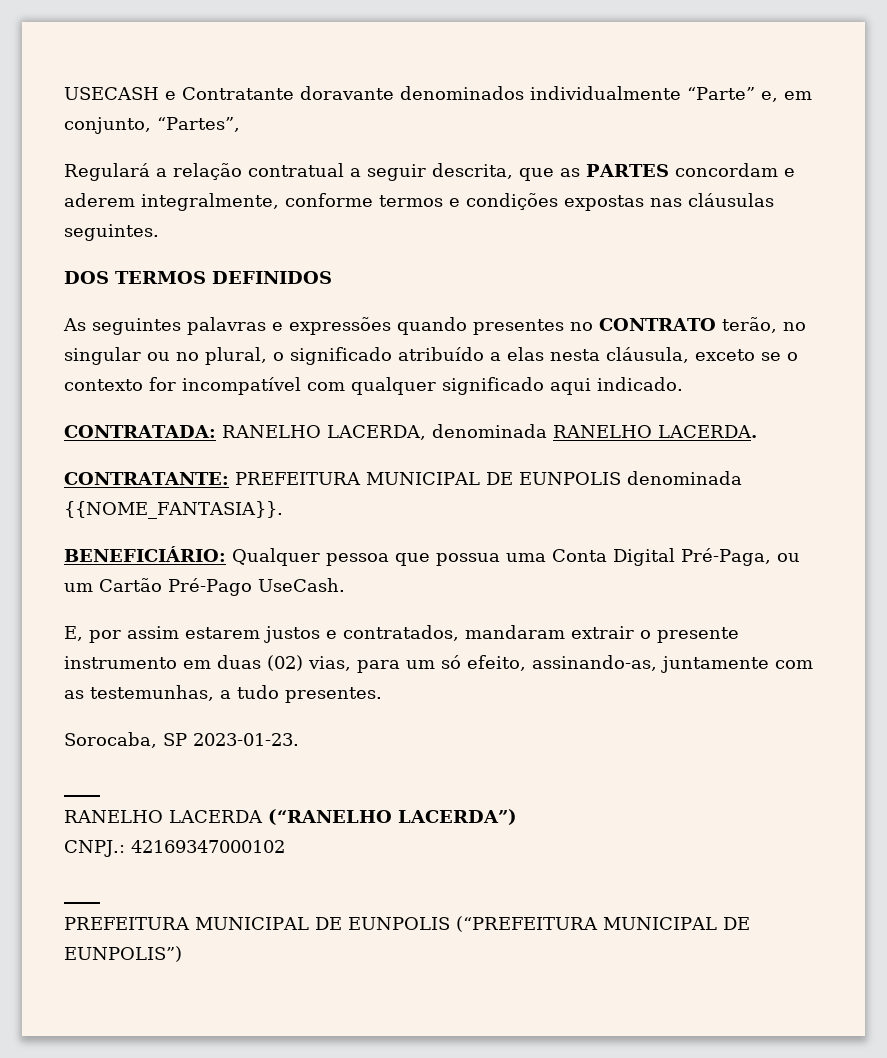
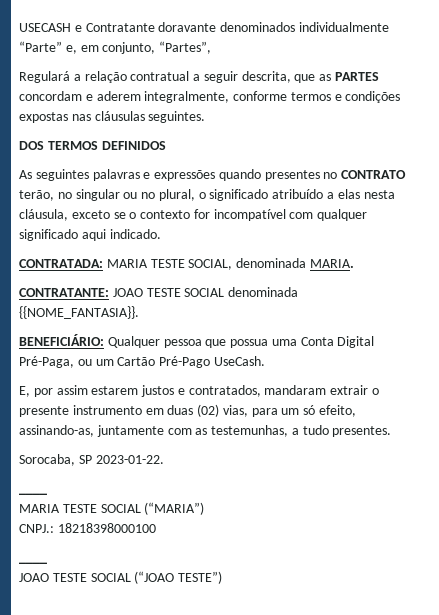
- CONTRATADA: RANELHO LACERDA, denominada RANELHO LACERDA.
- CONTRATANTE: PREFEITURA MUNICIPAL DE EUNPOLIS denominada {{NOME_FANTASIA}}.
+ CONTRATADA: MARIA TESTE SOCIAL, denominada MARIA.
+ CONTRATANTE: JOAO TESTE SOCIAL denominada {{NOME_FANTASIA}}.
- Sorocaba, SP 2023-01-23.
+ Sorocaba, SP 2023-01-22.
  ____
- RANELHO LACERDA (“RANELHO LACERDA”)
+ MARIA TESTE SOCIAL (“MARIA”)
- CNPJ.: 42169347000102
+ CNPJ.: 18218398000100
  ____
- PREFEITURA MUNICIPAL DE EUNPOLIS (“PREFEITURA MUNICIPAL DE EUNPOLIS”)
+ JOAO TESTE SOCIAL (“JOAO TESTE”)

